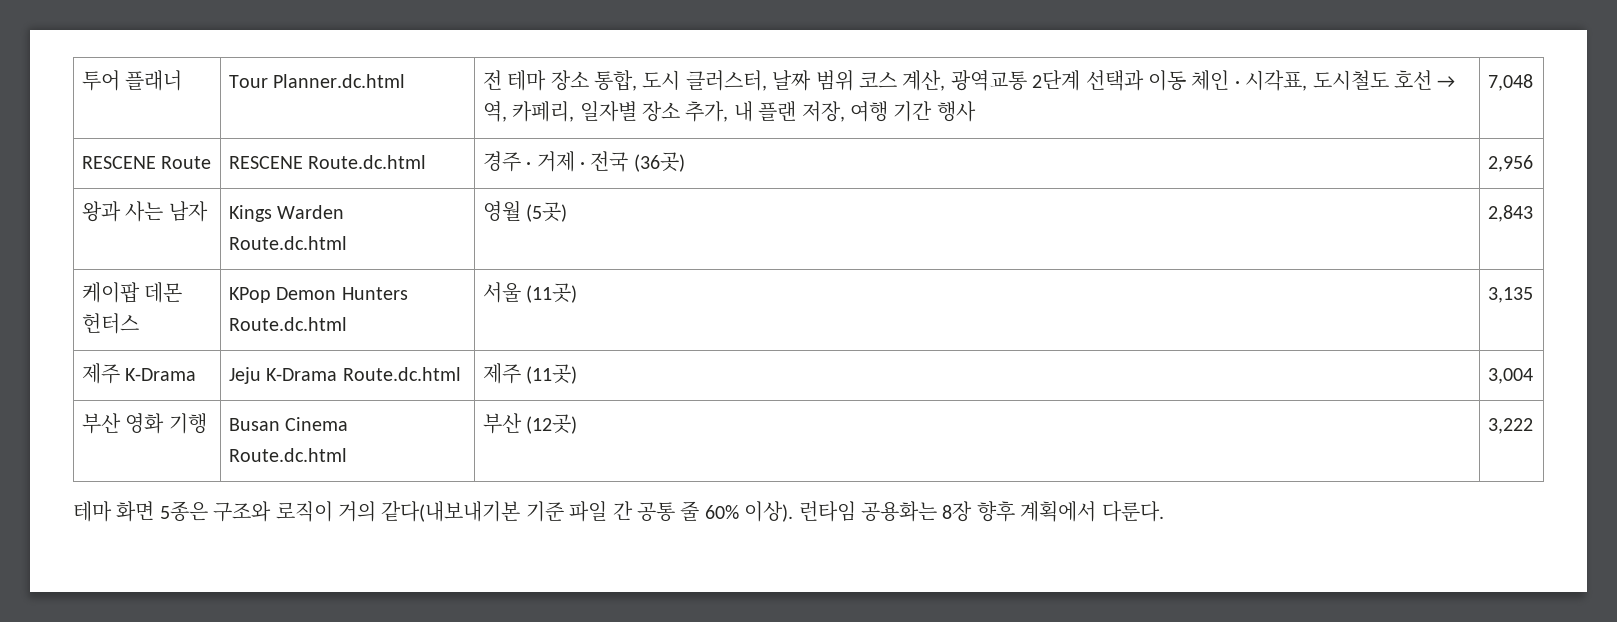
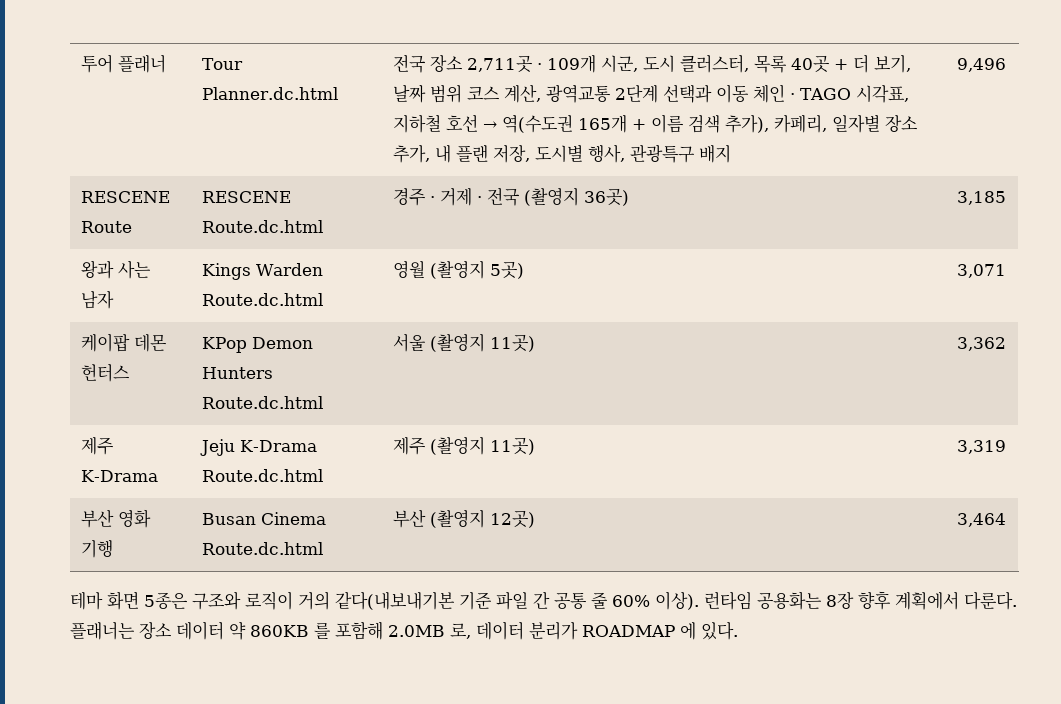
- 전 테마 장소 통합, 도시 클러스터, 날짜 범위 코스 계산, 광역교통 2단계 선택과 이동 체인 · 시각표, 도시철도 호선 → 역, 카페리, 일자별 장소 추가, 내 플랜 저장, 여행 기간 행사 | 7,048
+ 전국 장소 2,711곳 · 109개 시군, 도시 클러스터, 목록 40곳 + 더 보기, 날짜 범위 코스 계산, 광역교통 2단계 선택과 이동 체인 · TAGO 시각표, 지하철 호선 → 역(수도권 165개 + 이름 검색 추가), 카페리, 일자별 장소 추가, 내 플랜 저장, 도시별 행사, 관광특구 배지 | 9,496
- RESCENE Route | RESCENE Route.dc.html | 경주 · 거제 · 전국 (36곳) | 2,956
+ RESCENE Route | RESCENE Route.dc.html | 경주 · 거제 · 전국 (촬영지 36곳) | 3,185
- 왕과 사는 남자 | Kings Warden Route.dc.html | 영월 (5곳) | 2,843
+ 왕과 사는 남자 | Kings Warden Route.dc.html | 영월 (촬영지 5곳) | 3,071
- 케이팝 데몬 헌터스 | KPop Demon Hunters Route.dc.html | 서울 (11곳) | 3,135
+ 케이팝 데몬 헌터스 | KPop Demon Hunters Route.dc.html | 서울 (촬영지 11곳) | 3,362
- 제주 K-Drama | Jeju K-Drama Route.dc.html | 제주 (11곳) | 3,004
+ 제주 K-Drama | Jeju K-Drama Route.dc.html | 제주 (촬영지 11곳) | 3,319
- 부산 영화 기행 | Busan Cinema Route.dc.html | 부산 (12곳) | 3,222
+ 부산 영화 기행 | Busan Cinema Route.dc.html | 부산 (촬영지 12곳) | 3,464
+ 플래너는 장소 데이터 약 860KB 를 포함해 2.0MB 로, 데이터 분리가 ROADMAP 에 있다.

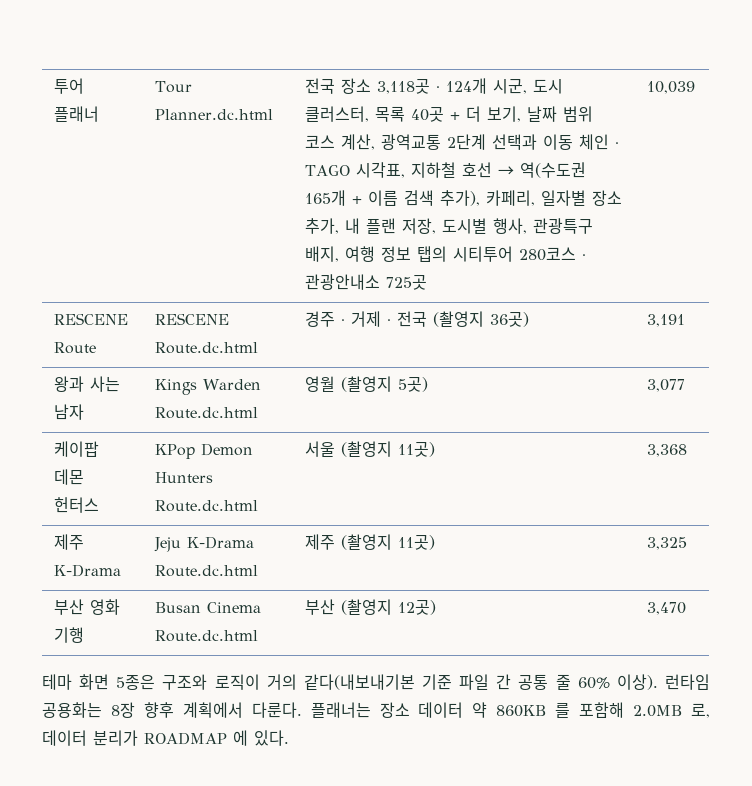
- 전국 장소 2,711곳 · 109개 시군, 도시 클러스터, 목록 40곳 + 더 보기, 날짜 범위 코스 계산, 광역교통 2단계 선택과 이동 체인 · TAGO 시각표, 지하철 호선 → 역(수도권 165개 + 이름 검색 추가), 카페리, 일자별 장소 추가, 내 플랜 저장, 도시별 행사, 관광특구 배지 | 9,496
+ 전국 장소 3,118곳 · 124개 시군, 도시 클러스터, 목록 40곳 + 더 보기, 날짜 범위 코스 계산, 광역교통 2단계 선택과 이동 체인 · TAGO 시각표, 지하철 호선 → 역(수도권 165개 + 이름 검색 추가), 카페리, 일자별 장소 추가, 내 플랜 저장, 도시별 행사, 관광특구 배지, 여행 정보 탭의 시티투어 280코스 · 관광안내소 725곳 | 10,039
- RESCENE Route | RESCENE Route.dc.html | 경주 · 거제 · 전국 (촬영지 36곳) | 3,185
+ RESCENE Route | RESCENE Route.dc.html | 경주 · 거제 · 전국 (촬영지 36곳) | 3,191
- 왕과 사는 남자 | Kings Warden Route.dc.html | 영월 (촬영지 5곳) | 3,071
+ 왕과 사는 남자 | Kings Warden Route.dc.html | 영월 (촬영지 5곳) | 3,077
- 케이팝 데몬 헌터스 | KPop Demon Hunters Route.dc.html | 서울 (촬영지 11곳) | 3,362
+ 케이팝 데몬 헌터스 | KPop Demon Hunters Route.dc.html | 서울 (촬영지 11곳) | 3,368
- 제주 K-Drama | Jeju K-Drama Route.dc.html | 제주 (촬영지 11곳) | 3,319
+ 제주 K-Drama | Jeju K-Drama Route.dc.html | 제주 (촬영지 11곳) | 3,325
- 부산 영화 기행 | Busan Cinema Route.dc.html | 부산 (촬영지 12곳) | 3,464
+ 부산 영화 기행 | Busan Cinema Route.dc.html | 부산 (촬영지 12곳) | 3,470

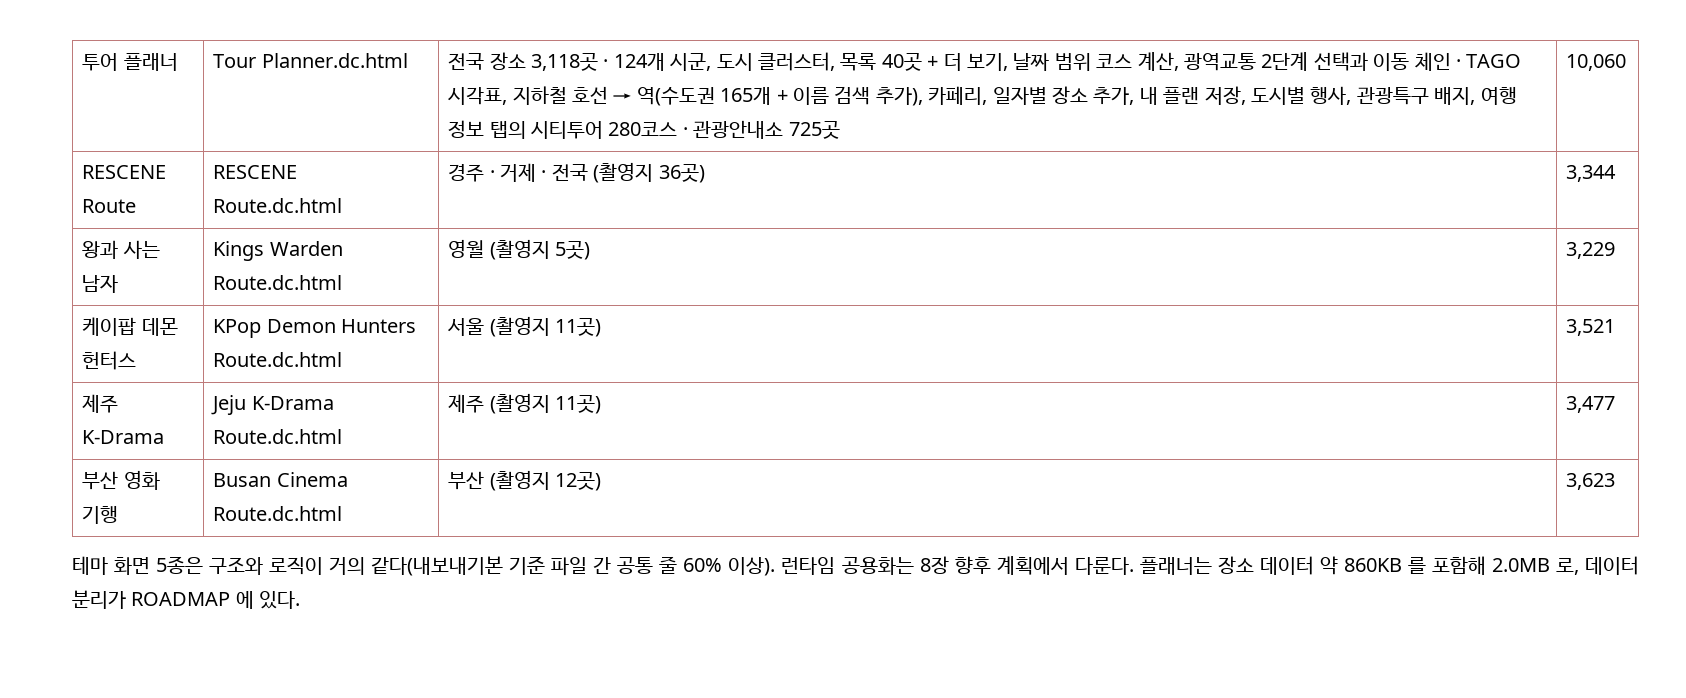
- 10,039
+ 10,060
- RESCENE Route | RESCENE Route.dc.html | 경주 · 거제 · 전국 (촬영지 36곳) | 3,191
+ RESCENE Route | RESCENE Route.dc.html | 경주 · 거제 · 전국 (촬영지 36곳) | 3,344
- 왕과 사는 남자 | Kings Warden Route.dc.html | 영월 (촬영지 5곳) | 3,077
+ 왕과 사는 남자 | Kings Warden Route.dc.html | 영월 (촬영지 5곳) | 3,229
- 케이팝 데몬 헌터스 | KPop Demon Hunters Route.dc.html | 서울 (촬영지 11곳) | 3,368
+ 케이팝 데몬 헌터스 | KPop Demon Hunters Route.dc.html | 서울 (촬영지 11곳) | 3,521
- 제주 K-Drama | Jeju K-Drama Route.dc.html | 제주 (촬영지 11곳) | 3,325
+ 제주 K-Drama | Jeju K-Drama Route.dc.html | 제주 (촬영지 11곳) | 3,477
- 부산 영화 기행 | Busan Cinema Route.dc.html | 부산 (촬영지 12곳) | 3,470
+ 부산 영화 기행 | Busan Cinema Route.dc.html | 부산 (촬영지 12곳) | 3,623

